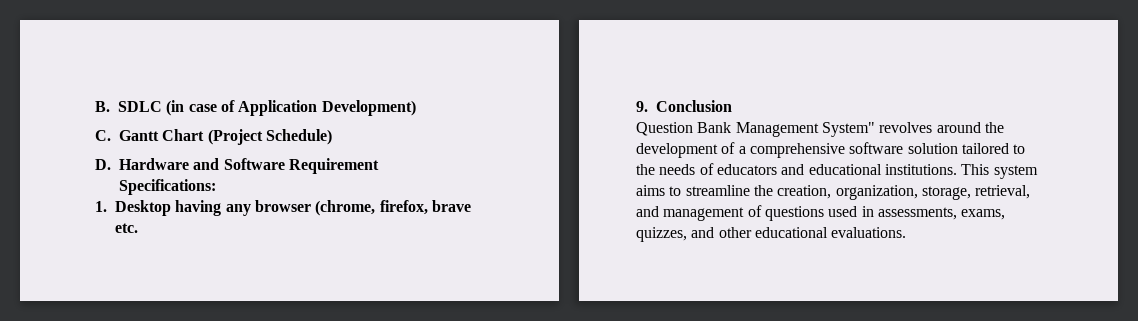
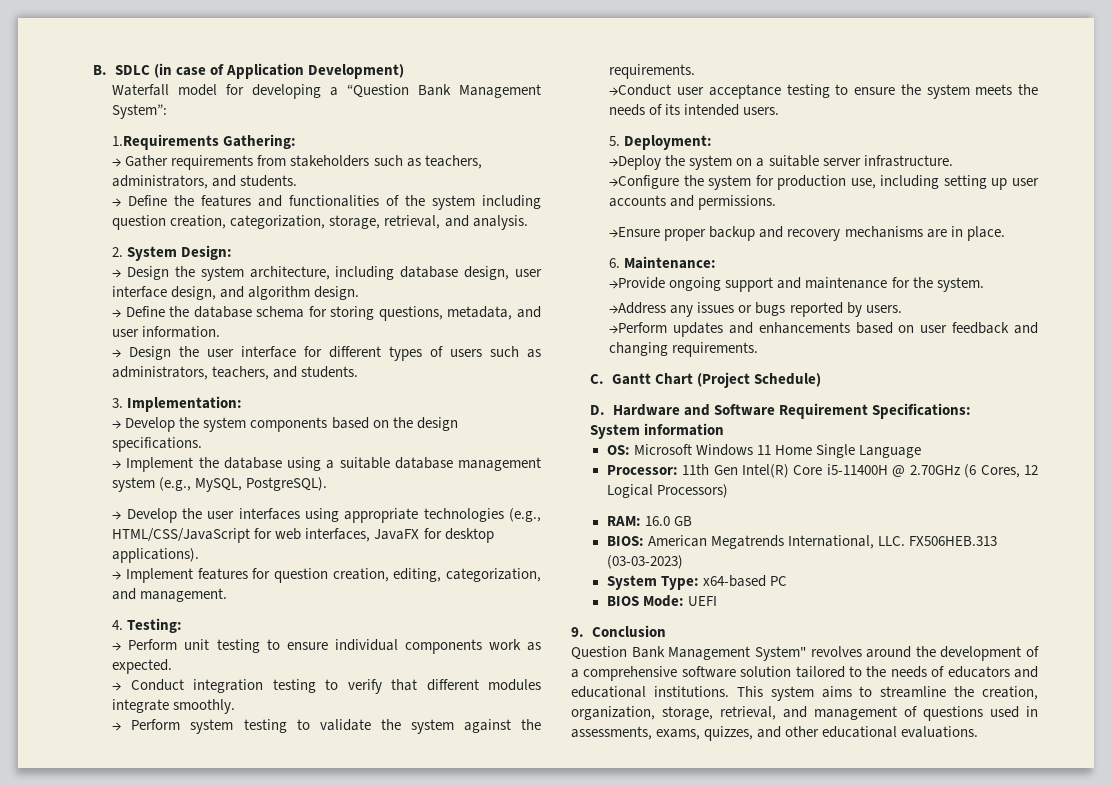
+ Waterfall model for developing a “Question Bank Management System”:
+ 1.Requirements Gathering:
+ → Gather requirements from stakeholders such as teachers, administrators, and students.
+ → Define the features and functionalities of the system including question creation, categorization, storage, retrieval, and analysis.
+ 2. System Design:
+ → Design the system architecture, including database design, user interface design, and algorithm design.
+ → Define the database schema for storing questions, metadata, and user information.
+ → Design the user interface for different types of users such as administrators, teachers, and students.
+ 3. Implementation:
+ → Develop the system components based on the design specifications.
+ → Implement the database using a suitable database management system (e.g., MySQL, PostgreSQL).
+ → Develop the user interfaces using appropriate technologies (e.g., HTML/CSS/JavaScript for web interfaces, JavaFX for desktop applications).
+ → Implement features for question creation, editing, categorization, and management.
+ 4. Testing:
+ → Perform unit testing to ensure individual components work as expected.
+ → Conduct integration testing to verify that different modules integrate smoothly.
+ → Perform system testing to validate the system against the requirements.
+ →Conduct user acceptance testing to ensure the system meets the needs of its intended users.
+ 5. Deployment:
+ →Deploy the system on a suitable server infrastructure.
+ →Configure the system for production use, including setting up user accounts and permissions.
+ →Ensure proper backup and recovery mechanisms are in place.
+ 6. Maintenance:
+ →Provide ongoing support and maintenance for the system.
+ →Address any issues or bugs reported by users.
+ →Perform updates and enhancements based on user feedback and changing requirements.
- 1. Desktop having any browser (chrome, firefox, brave etc.
+ System information
+ OS: Microsoft Windows 11 Home Single Language
+ Processor: 11th Gen Intel(R) Core i5-11400H @ 2.70GHz (6 Cores, 12 Logical Processors)
+ RAM: 16.0 GB
+ BIOS: American Megatrends International, LLC. FX506HEB.313 (03-03-2023)
+ System Type: x64-based PC
+ BIOS Mode: UEFI

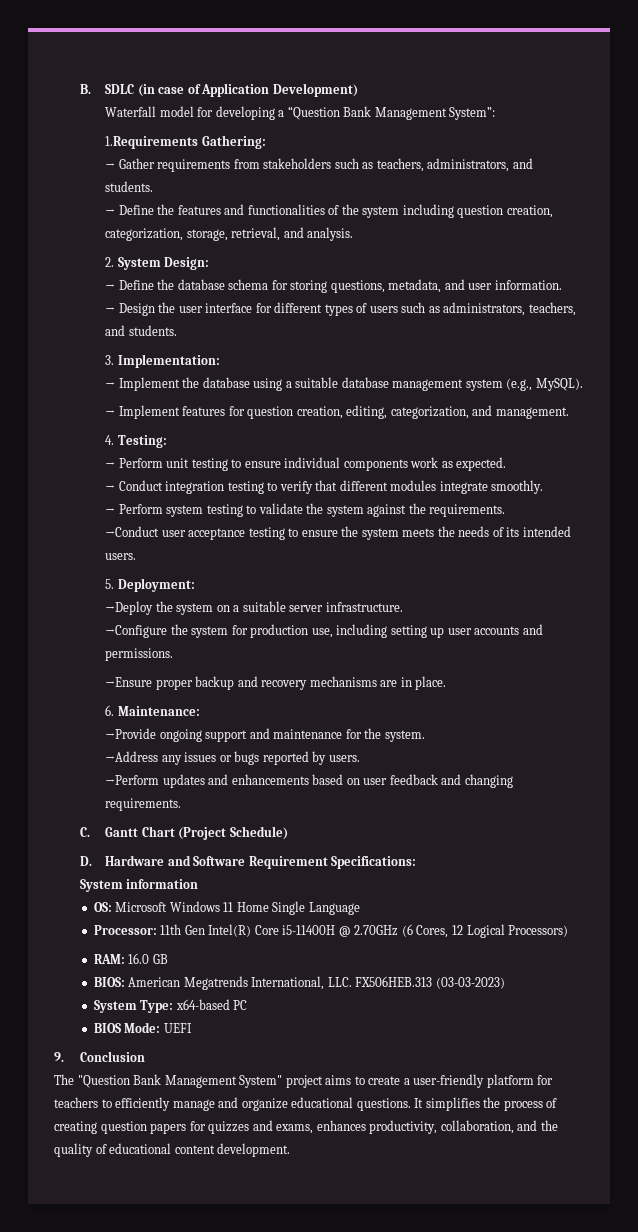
- → Design the system architecture, including database design, user interface design, and algorithm design.
- → Develop the system components based on the design specifications.
- → Implement the database using a suitable database management system (e.g., MySQL, PostgreSQL).
- → Develop the user interfaces using appropriate technologies (e.g., HTML/CSS/JavaScript for web interfaces, JavaFX for desktop applications).
+ → Implement the database using a suitable database management system (e.g., MySQL).
- Question Bank Management System" revolves around the development of a comprehensive software solution tailored to the needs of educators and educational institutions. This system aims to streamline the creation, organization, storage, retrieval, and management of questions used in assessments, exams, quizzes, and other educational evaluations.
+ The "Question Bank Management System" project aims to create a user-friendly platform for teachers to efficiently manage and organize educational questions. It simplifies the process of creating question papers for quizzes and exams, enhances productivity, collaboration, and the quality of educational content development.

